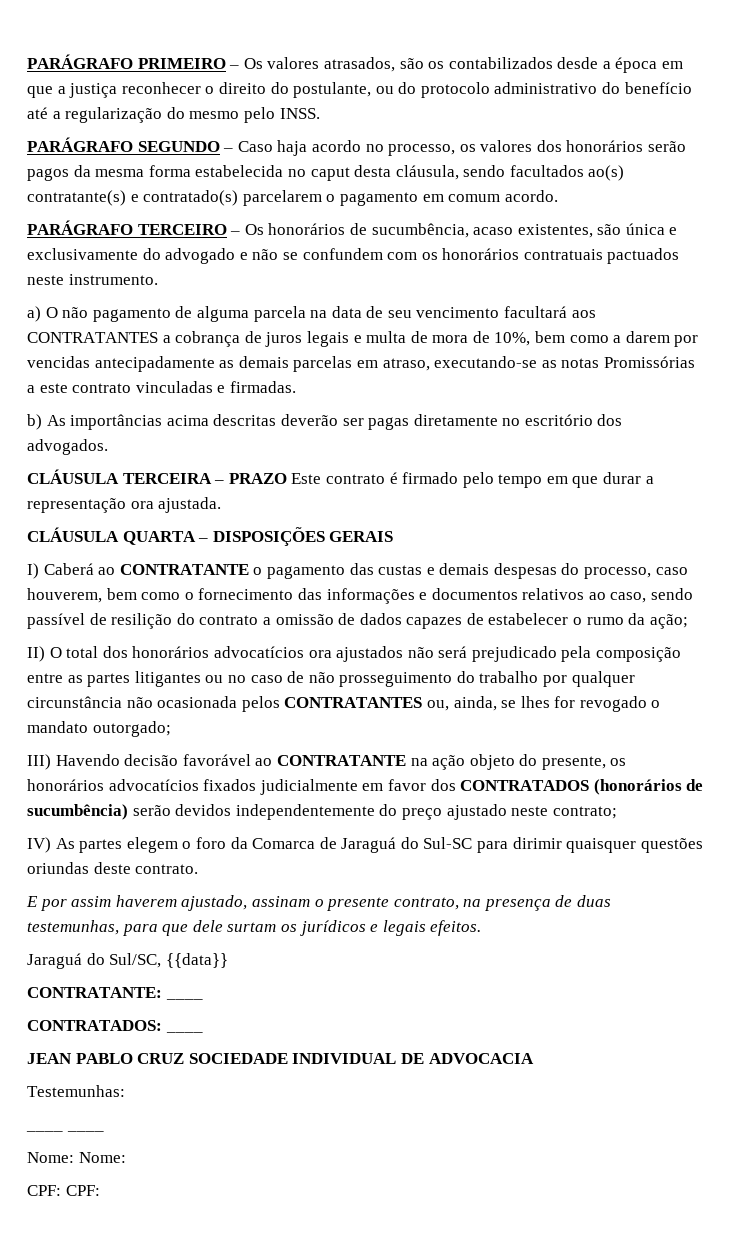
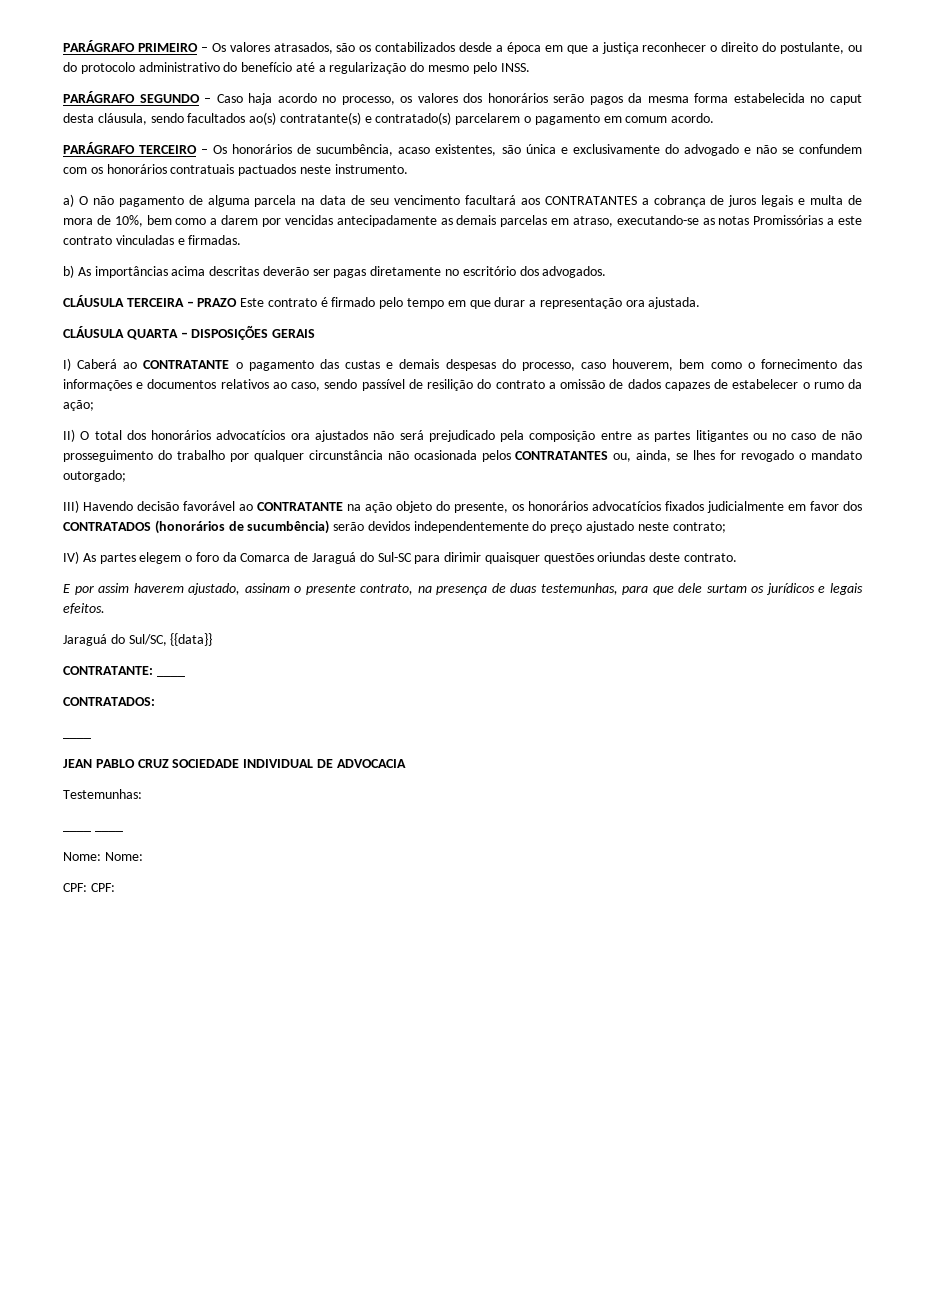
- CONTRATADOS: ____
+ CONTRATADOS:
+ ____

